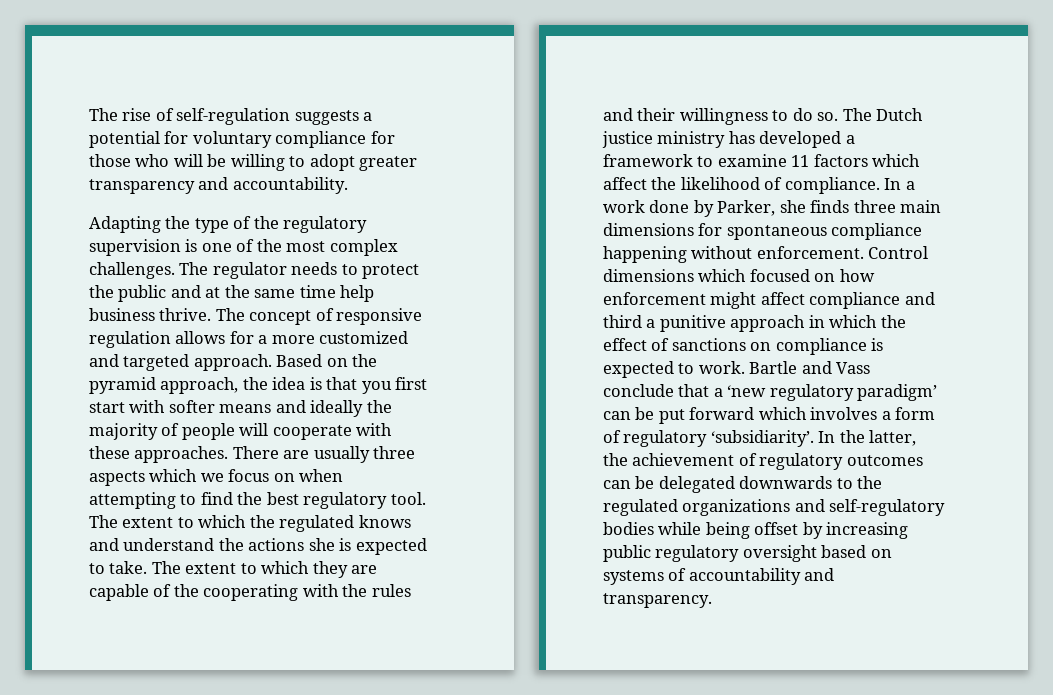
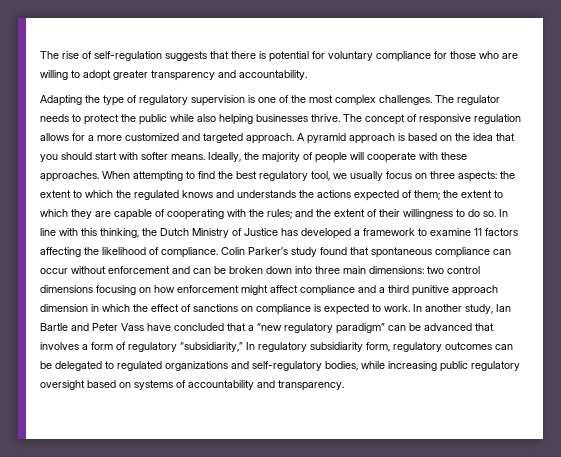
- The rise of self-regulation suggests a potential for voluntary compliance for those who will be willing to adopt greater transparency and accountability.
+ The rise of self-regulation suggests that there is potential for voluntary compliance for those who are willing to adopt greater transparency and accountability.
- Adapting the type of the regulatory supervision is one of the most complex challenges.
+ Adapting the type of regulatory supervision is one of the most complex challenges.
- The regulator needs to protect the public and at the same time help business thrive.
+ The regulator needs to protect the public while also helping businesses thrive.
- Based on the pyramid approach, the idea is that you first start with softer means and ideally the majority of people will cooperate with these approaches.
+ A pyramid approach is based on the idea that you should start with softer means. Ideally, the majority of people will cooperate with these approaches.
- There are usually three aspects which we focus on when attempting to find the best regulatory tool. The extent to which the regulated knows and understand the actions she is expected to take. The extent to which they are capable of the cooperating with the rules and their willingness to do so.
+ When attempting to find the best regulatory tool, we usually focus on three aspects: the extent to which the regulated knows and understands the actions expected of them; the extent to which they are capable of cooperating with the rules; and the extent of their willingness to do so.
- The Dutch justice ministry has developed a framework to examine 11 factors which affect the likelihood of compliance.
+ In line with this thinking, the Dutch Ministry of Justice has developed a framework to examine 11 factors affecting the likelihood of compliance.
- In a work done by Parker, she finds three main dimensions for spontaneous compliance happening without enforcement. Control dimensions which focused on how enforcement might affect compliance and third a punitive approach in which the effect of sanctions on compliance is expected to work.
+ Colin Parker’s study found that spontaneous compliance can occur without enforcement and can be broken down into three main dimensions: two control dimensions focusing on how enforcement might affect compliance and a third punitive approach dimension in which the effect of sanctions on compliance is expected to work.
- Bartle and Vass conclude that a ‘new regulatory paradigm’ can be put forward which involves a form of regulatory ‘subsidiarity’. In the latter, the achievement of regulatory outcomes can be delegated downwards to the regulated organizations and self-regulatory bodies while being offset by increasing public regulatory oversight based on systems of accountability and transparency.
+ In another study, Ian Bartle and Peter Vass have concluded that a “new regulatory paradigm” can be advanced that involves a form of regulatory “subsidiarity,” In regulatory subsidiarity form, regulatory outcomes can be delegated to regulated organizations and self-regulatory bodies, while increasing public regulatory oversight based on systems of accountability and transparency.

